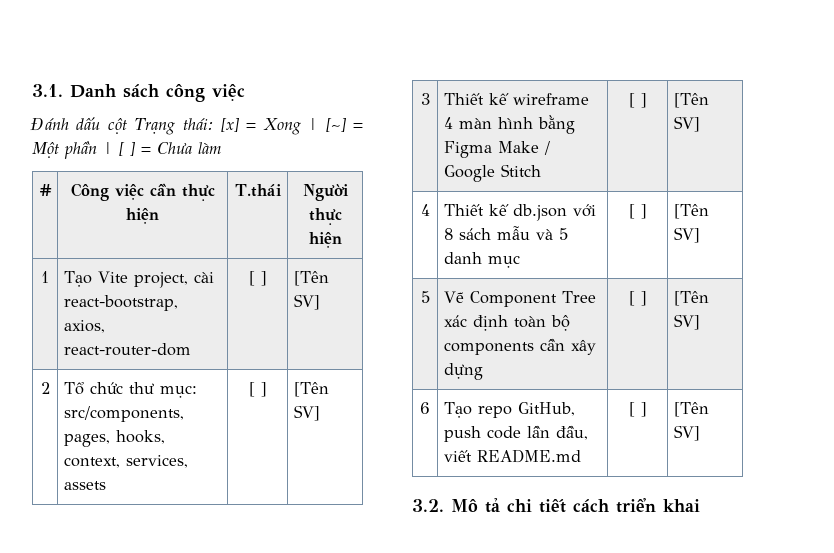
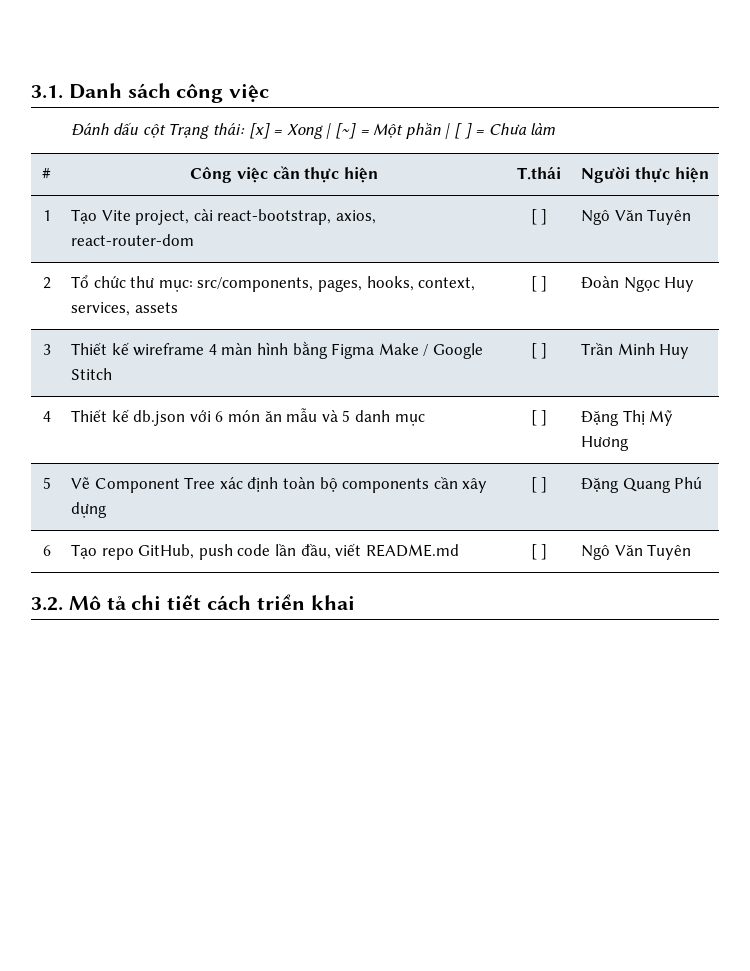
- 1 | Tạo Vite project, cài react-bootstrap, axios, react-router-dom | [ ] | [Tên SV]
+ 1 | Tạo Vite project, cài react-bootstrap, axios, react-router-dom | [ ] | Ngô Văn Tuyên
- 2 | Tổ chức thư mục: src/components, pages, hooks, context, services, assets | [ ] | [Tên SV]
+ 2 | Tổ chức thư mục: src/components, pages, hooks, context, services, assets | [ ] | Đoàn Ngọc Huy
- 3 | Thiết kế wireframe 4 màn hình bằng Figma Make / Google Stitch | [ ] | [Tên SV]
+ 3 | Thiết kế wireframe 4 màn hình bằng Figma Make / Google Stitch | [ ] | Trần Minh Huy
- 4 | Thiết kế db.json với 8 sách mẫu và 5 danh mục | [ ] | [Tên SV]
+ 4 | Thiết kế db.json với 6 món ăn mẫu và 5 danh mục | [ ] | Đặng Thị Mỹ Hương
- 5 | Vẽ Component Tree xác định toàn bộ components cần xây dựng | [ ] | [Tên SV]
+ 5 | Vẽ Component Tree xác định toàn bộ components cần xây dựng | [ ] | Đặng Quang Phú
- 6 | Tạo repo GitHub, push code lần đầu, viết README.md | [ ] | [Tên SV]
+ 6 | Tạo repo GitHub, push code lần đầu, viết README.md | [ ] | Ngô Văn Tuyên

